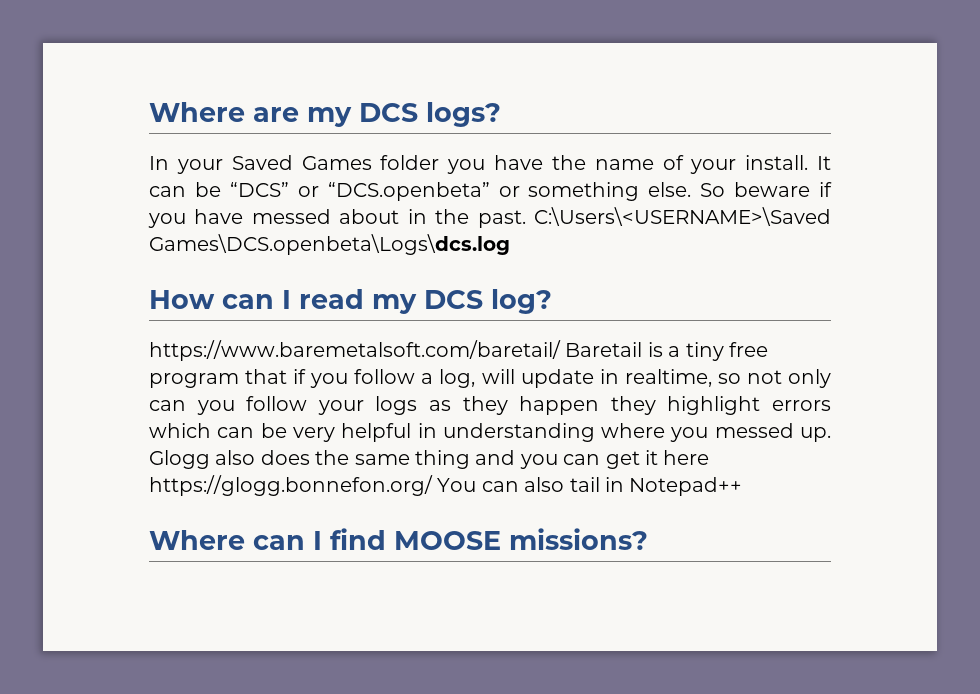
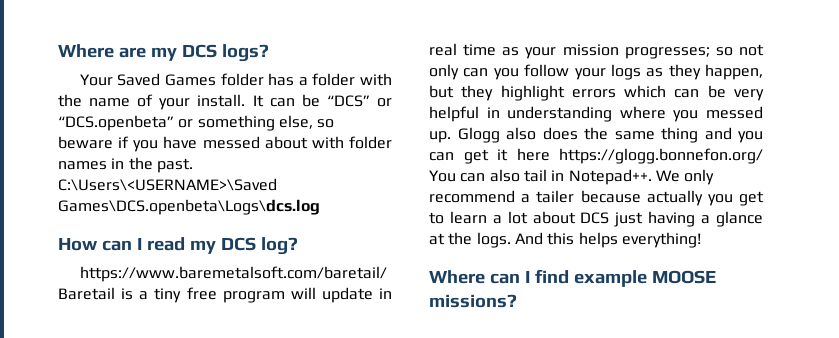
- In your Saved Games folder you have the name of your install.
+ Your Saved Games folder has a folder with the name of your install.
- It can be “DCS” or “DCS.openbeta” or something else. So beware if you have messed about in the past.
+ It can be “DCS” or “DCS.openbeta” or something else, so beware if you have messed about with folder names in the past.
- https://www.baremetalsoft.com/baretail/ Baretail is a tiny free program that if you follow a log, will update in realtime, so not only can you follow your logs as they happen they highlight errors which can be very helpful in understanding where you messed up.
+ https://www.baremetalsoft.com/baretail/ Baretail is a tiny free program will update in real time as your mission progresses; so not only can you follow your logs as they happen, but they highlight errors which can be very helpful in understanding where you messed up.
- Glogg also does the same thing and you can get it here https://glogg.bonnefon.org/ You can also tail in Notepad++
+ Glogg also does the same thing and you can get it here https://glogg.bonnefon.org/ You can also tail in Notepad++. We only recommend a tailer because actually you get to learn a lot about DCS just having a glance at the logs. And this helps everything!
- Where can I find MOOSE missions?
+ Where can I find example MOOSE missions?

